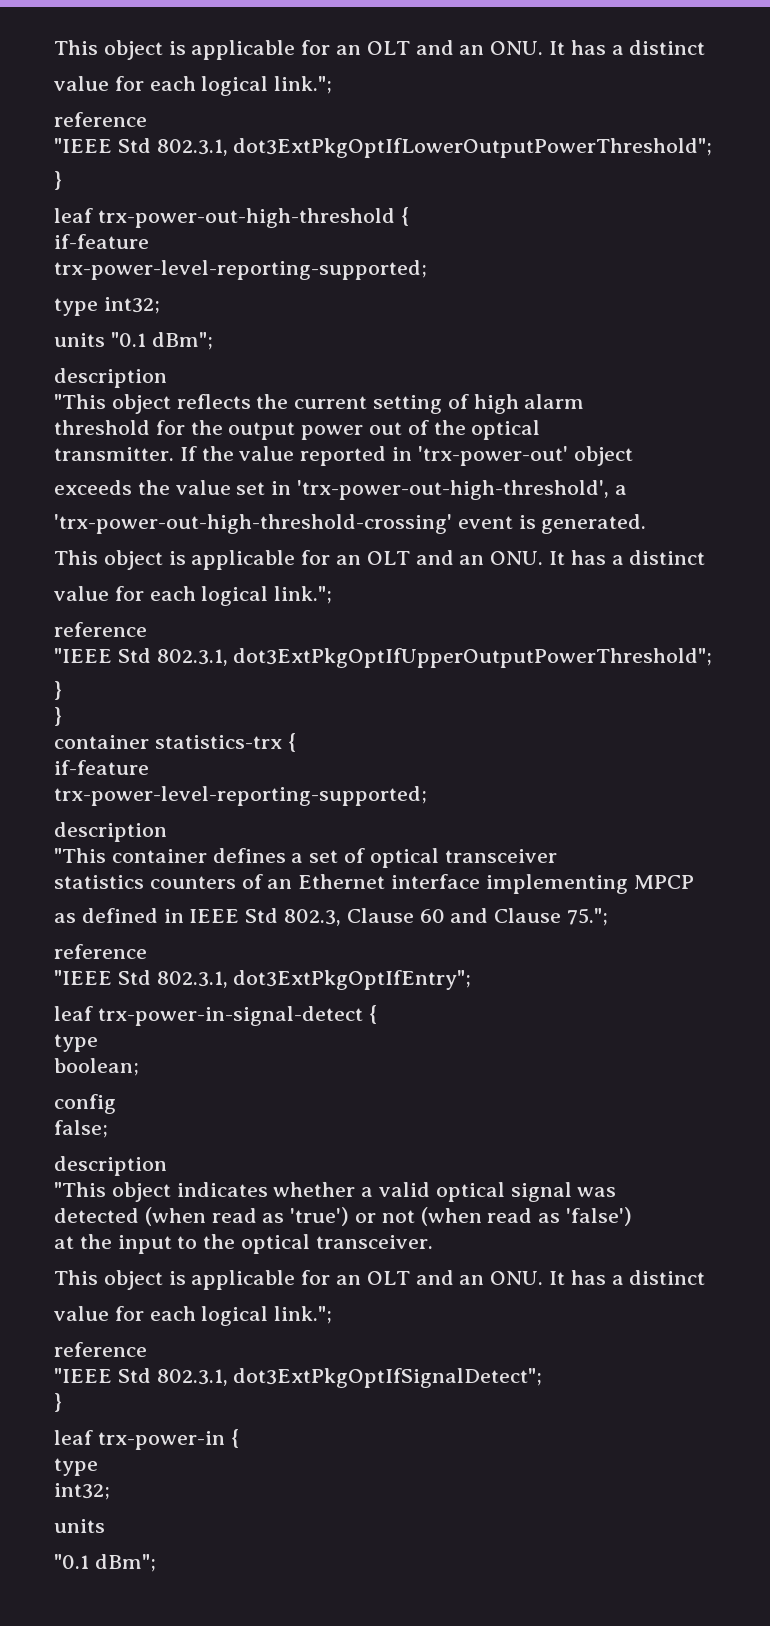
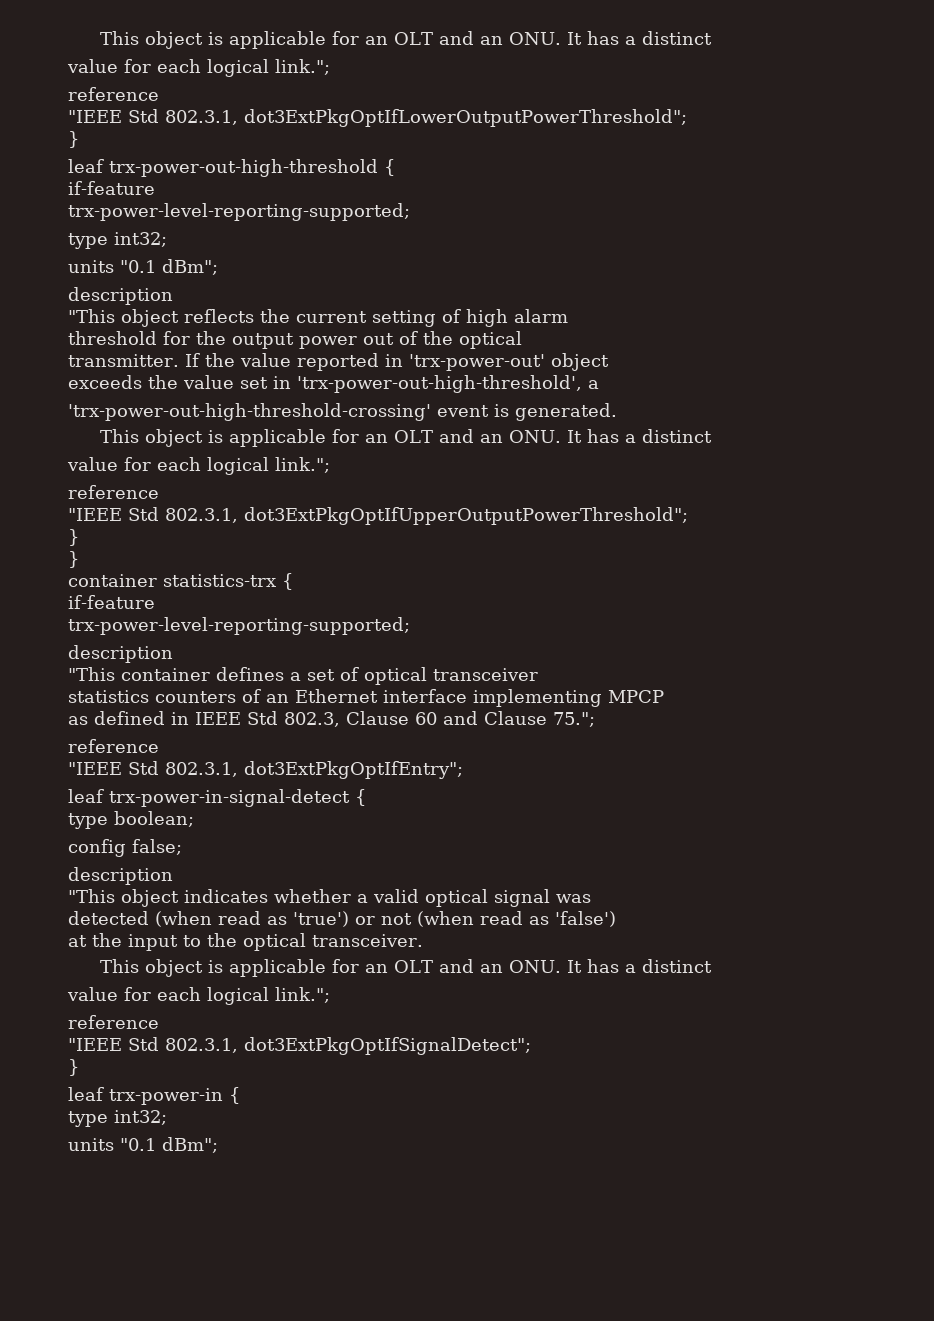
  leaf trx-power-in-signal-detect {
- type
- boolean;
+ type boolean;
- config
- false;
+ config false;
  leaf trx-power-in {
- type
- int32;
- units
- "0.1 dBm";
+ type int32;
+ units "0.1 dBm";

